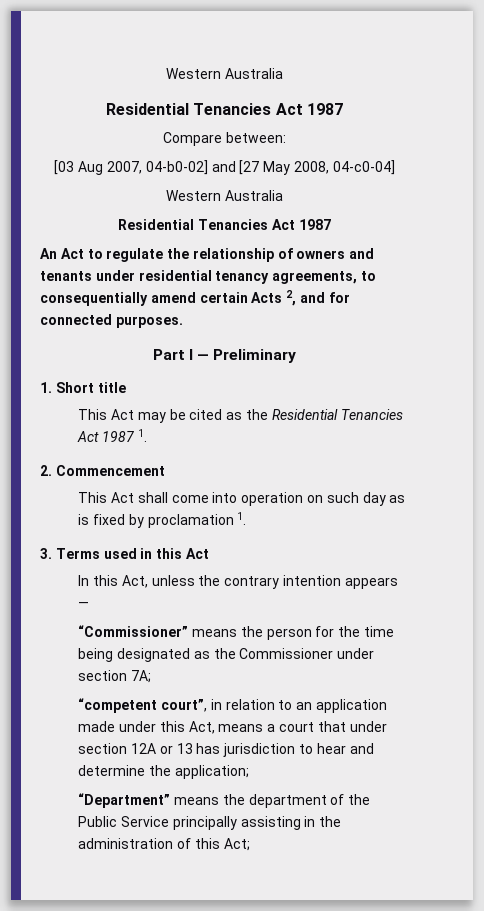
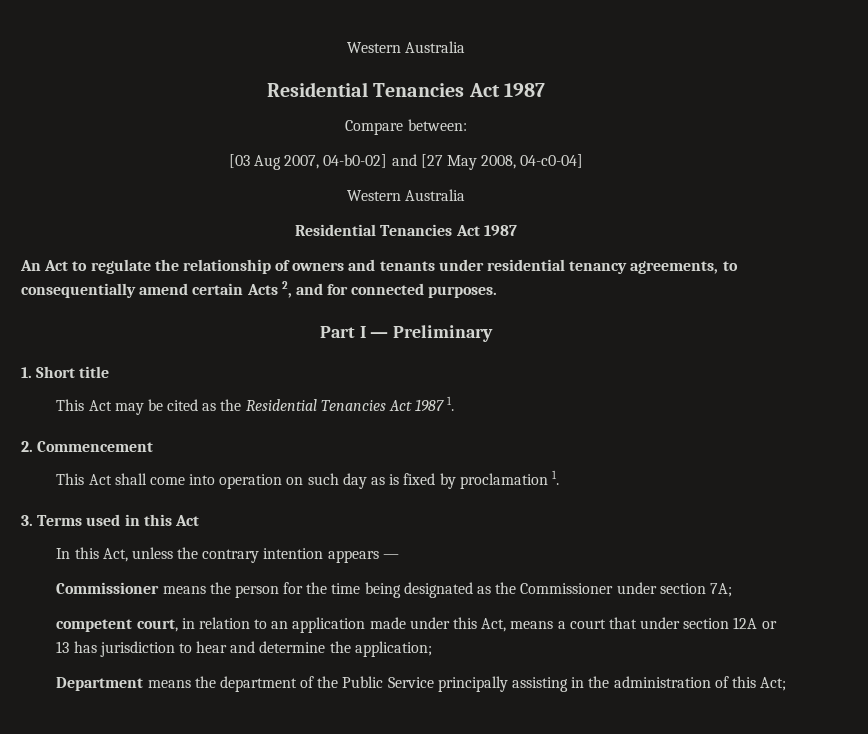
- “Commissioner” means the person for the time being designated as the Commissioner under section 7A;
+ Commissioner means the person for the time being designated as the Commissioner under section 7A;
- “competent court”, in relation to an application made under this Act, means a court that under section 12A or 13 has jurisdiction to hear and determine the application;
+ competent court, in relation to an application made under this Act, means a court that under section 12A or 13 has jurisdiction to hear and determine the application;
- “Department” means the department of the Public Service principally assisting in the administration of this Act;
+ Department means the department of the Public Service principally assisting in the administration of this Act;

